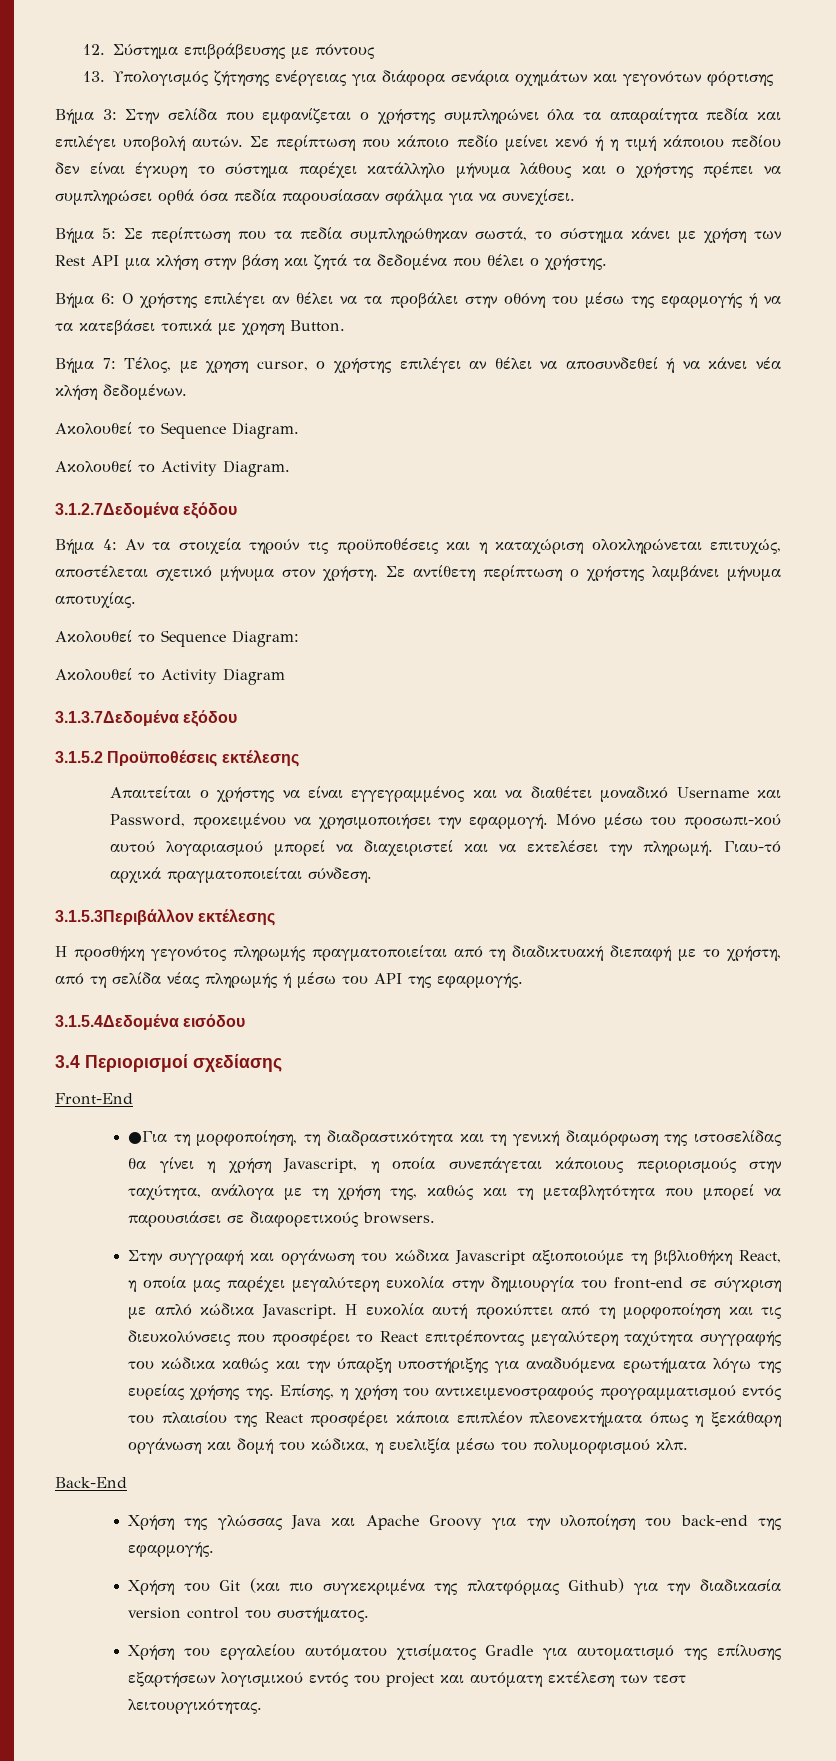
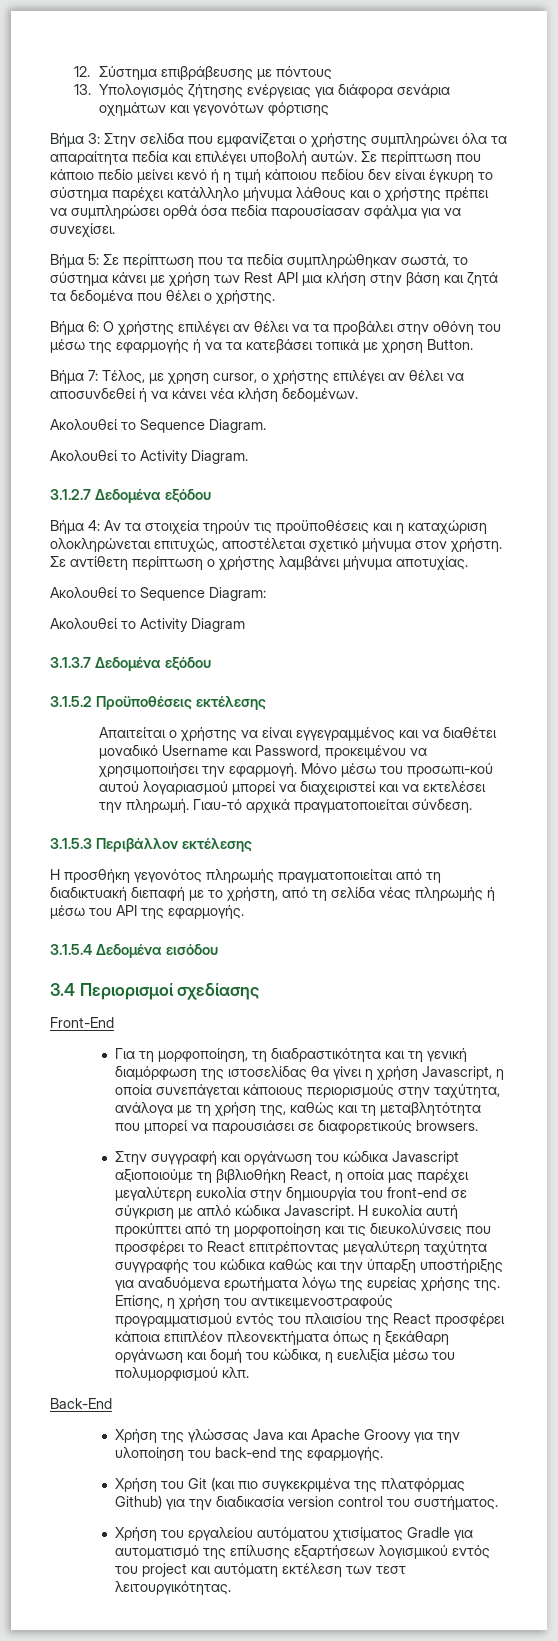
- 3.1.2.7Δεδομένα εξόδου
+ 3.1.2.7 Δεδομένα εξόδου
- 3.1.3.7Δεδομένα εξόδου
+ 3.1.3.7 Δεδομένα εξόδου
- 3.1.5.3Περιβάλλον εκτέλεσης
+ 3.1.5.3 Περιβάλλον εκτέλεσης
- 3.1.5.4Δεδομένα εισόδου
+ 3.1.5.4 Δεδομένα εισόδου
- ●Για τη μορφοποίηση, τη διαδραστικότητα και τη γενική διαμόρφωση της ιστοσελίδας θα γίνει η χρήση Javascript, η οποία συνεπάγεται κάποιους περιορισμούς στην ταχύτητα, ανάλογα με τη χρήση της, καθώς και τη μεταβλητότητα που μπορεί να παρουσιάσει σε διαφορετικούς browsers.
+ Για τη μορφοποίηση, τη διαδραστικότητα και τη γενική διαμόρφωση της ιστοσελίδας θα γίνει η χρήση Javascript, η οποία συνεπάγεται κάποιους περιορισμούς στην ταχύτητα, ανάλογα με τη χρήση της, καθώς και τη μεταβλητότητα που μπορεί να παρουσιάσει σε διαφορετικούς browsers.

